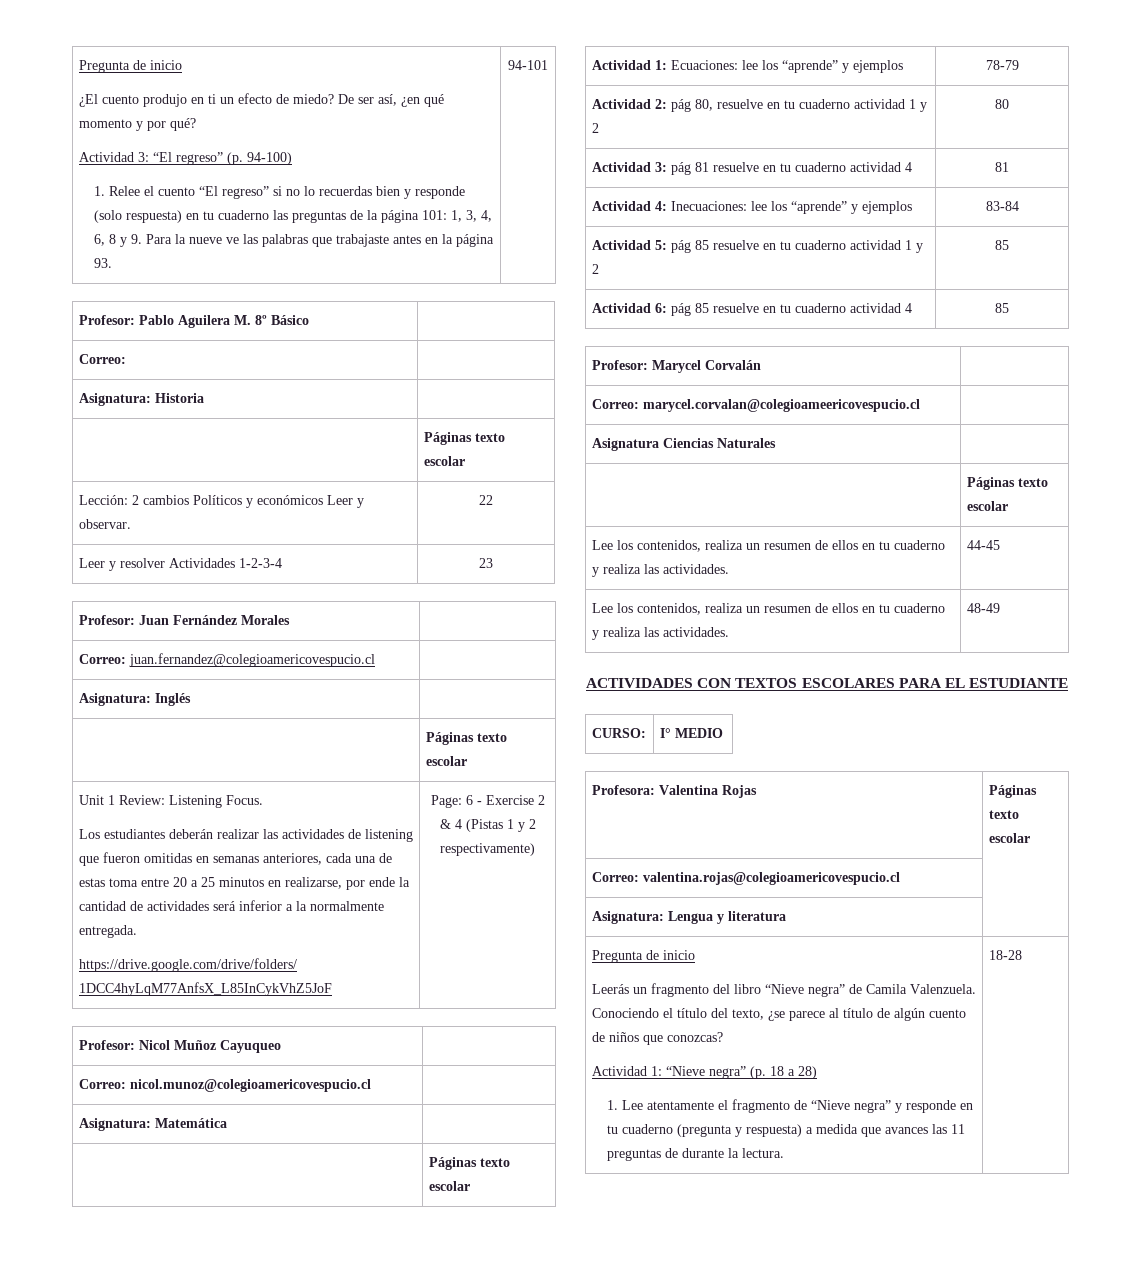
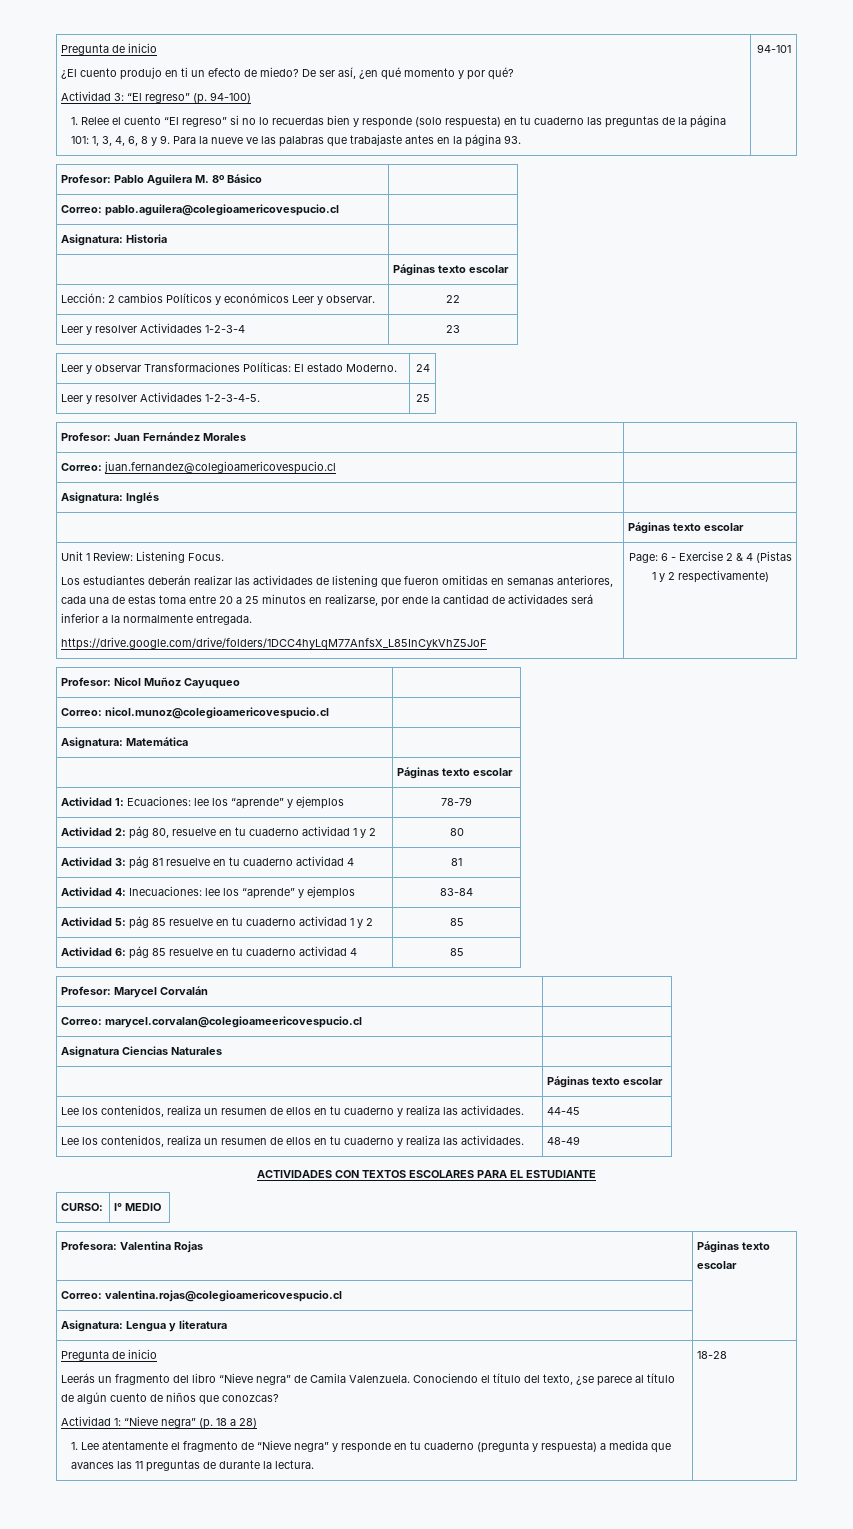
- Correo: |
+ Correo: pablo.aguilera@colegioamericovespucio.cl |
+ Leer y observar Transformaciones Políticas: El estado Moderno. | 24
+ Leer y resolver Actividades 1-2-3-4-5. | 25

